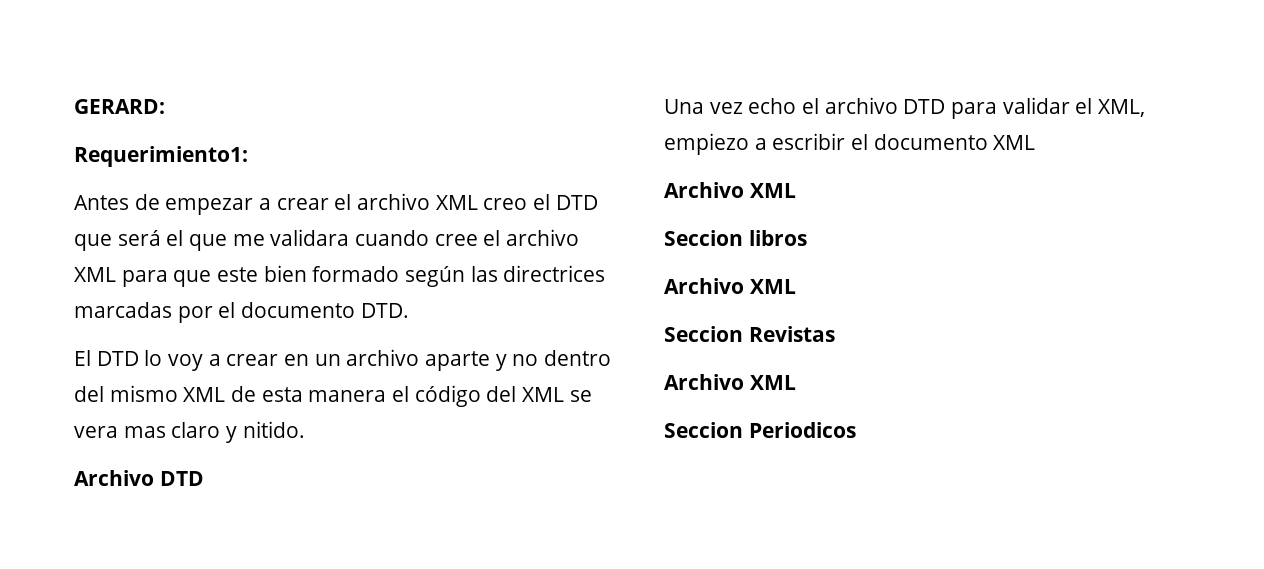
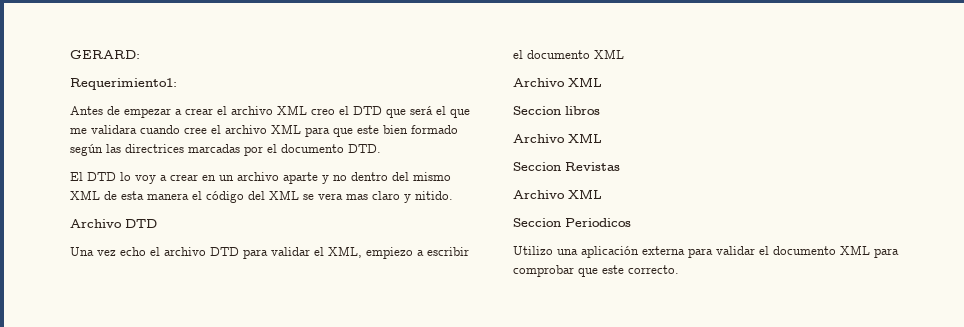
+ Utilizo una aplicación externa para validar el documento XML para comprobar que este correcto.

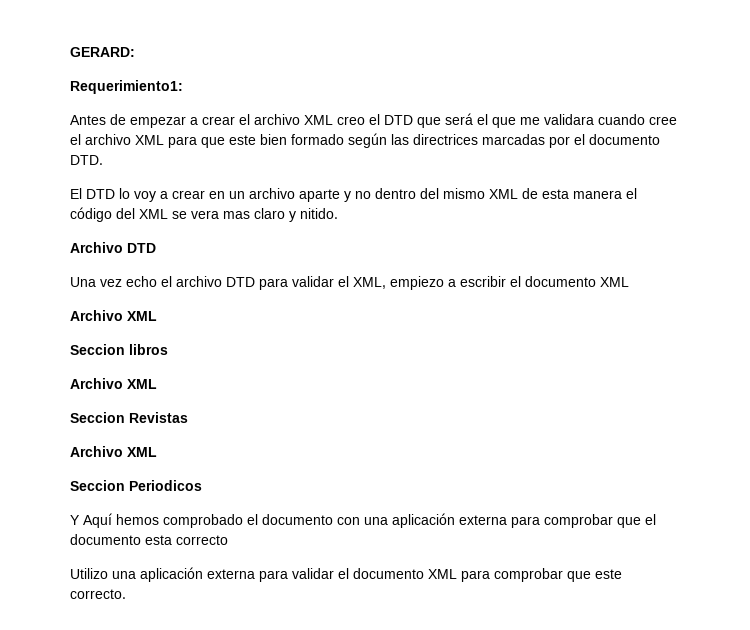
+ Y Aquí hemos comprobado el documento con una aplicación externa para comprobar que el documento esta correcto

